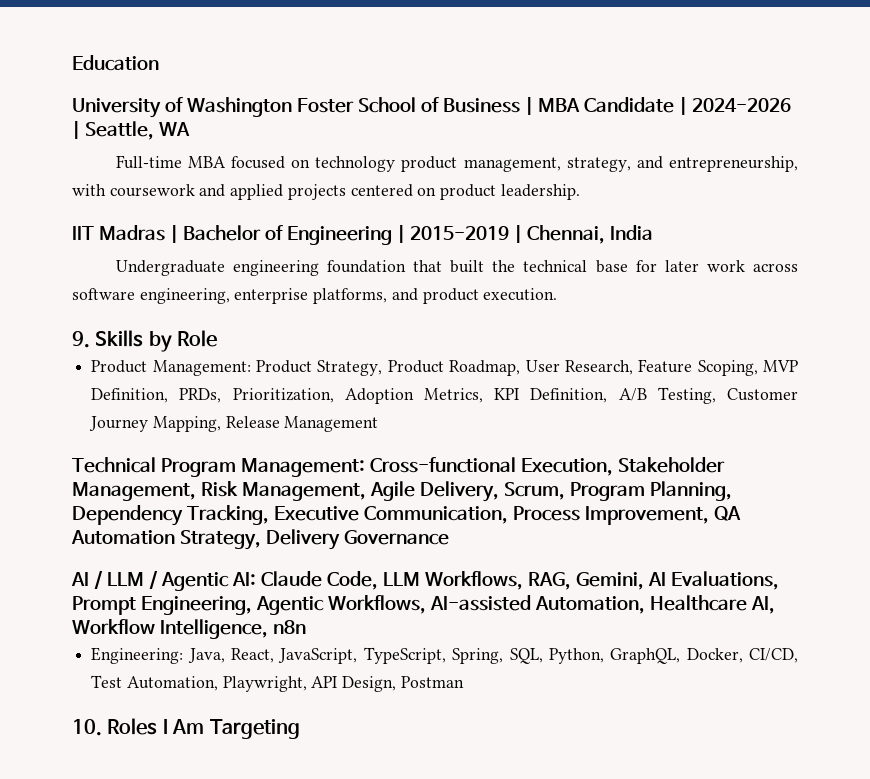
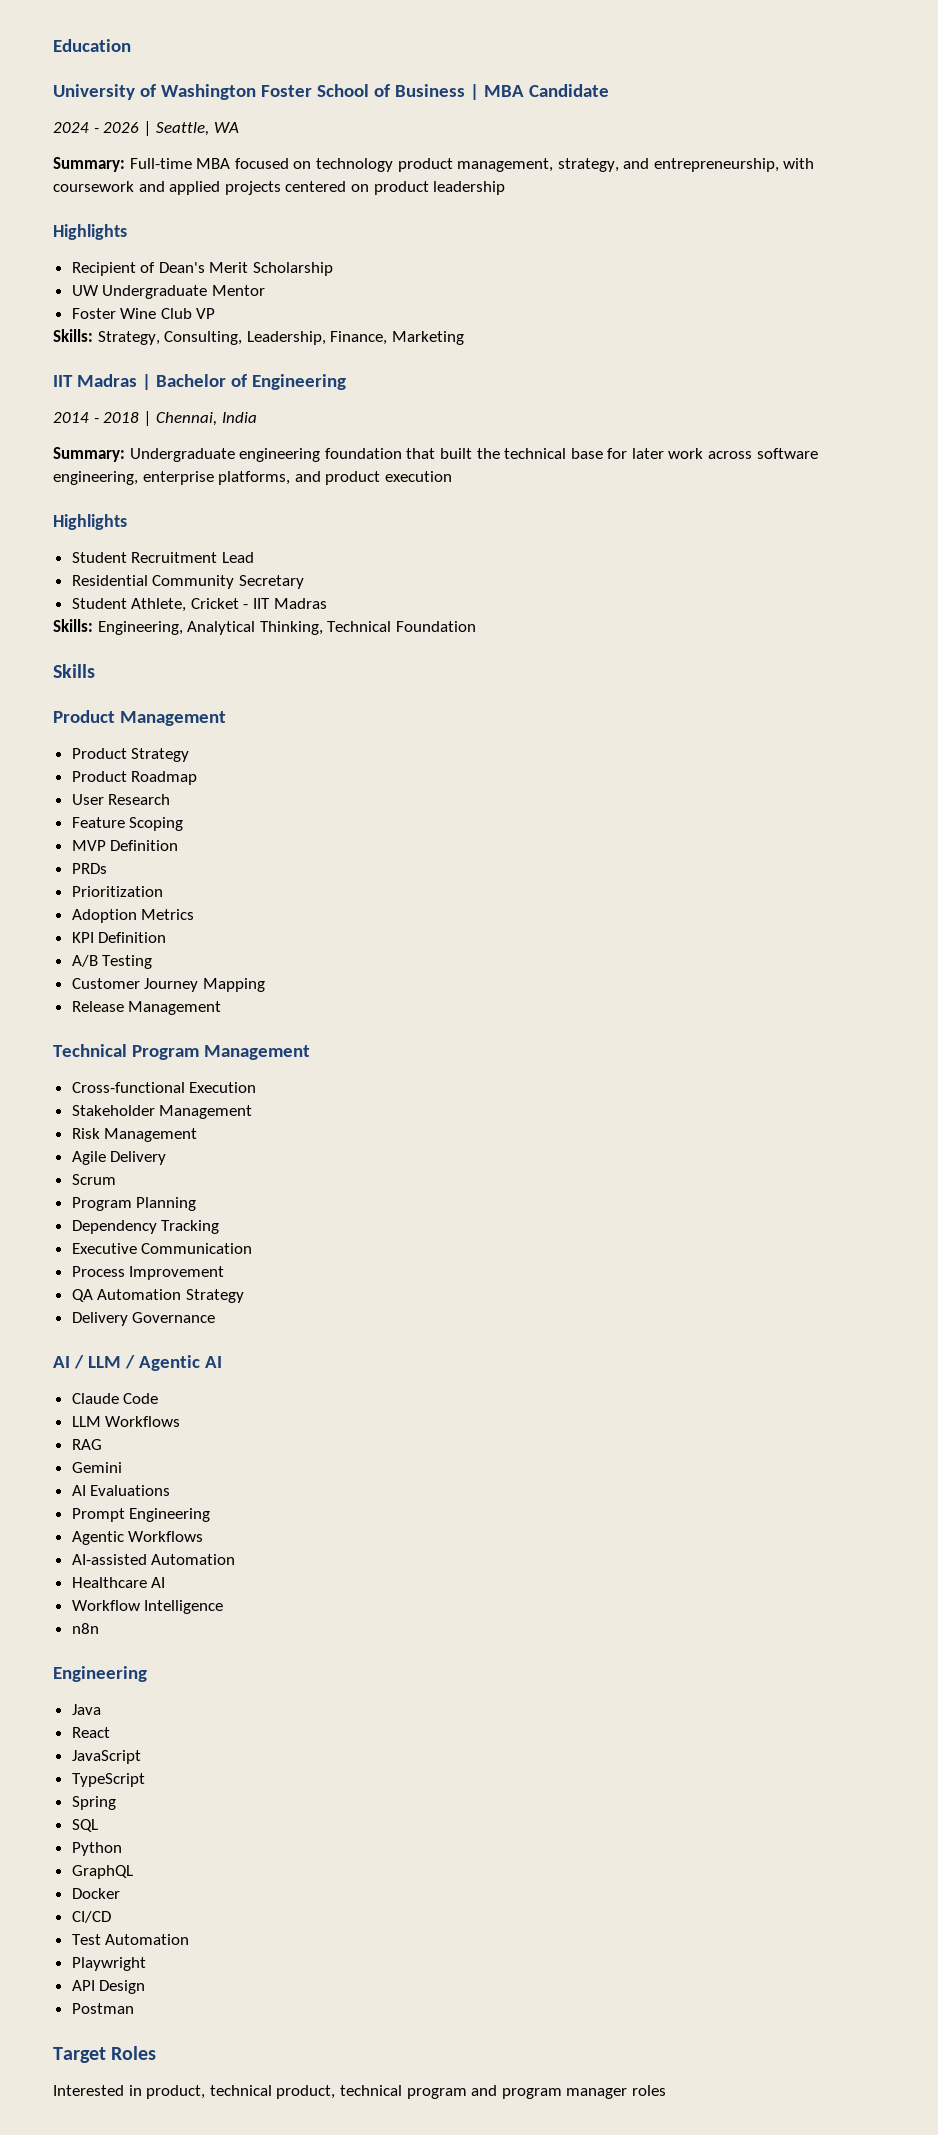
- University of Washington Foster School of Business | MBA Candidate | 2024-2026 | Seattle, WA
+ University of Washington Foster School of Business | MBA Candidate
+ 2024 - 2026 | Seattle, WA
- Full-time MBA focused on technology product management, strategy, and entrepreneurship, with coursework and applied projects centered on product leadership.
+ Summary: Full-time MBA focused on technology product management, strategy, and entrepreneurship, with coursework and applied projects centered on product leadership
+ Highlights
+ Recipient of Dean's Merit Scholarship
+ UW Undergraduate Mentor
+ Foster Wine Club VP
+ Skills: Strategy, Consulting, Leadership, Finance, Marketing
- IIT Madras | Bachelor of Engineering | 2015-2019 | Chennai, India
+ IIT Madras | Bachelor of Engineering
+ 2014 - 2018 | Chennai, India
- Undergraduate engineering foundation that built the technical base for later work across software engineering, enterprise platforms, and product execution.
- 9. Skills by Role
- Product Management: Product Strategy, Product Roadmap, User Research, Feature Scoping, MVP Definition, PRDs, Prioritization, Adoption Metrics, KPI Definition, A/B Testing, Customer Journey Mapping, Release Management
+ Summary: Undergraduate engineering foundation that built the technical base for later work across software engineering, enterprise platforms, and product execution
+ Highlights
+ Student Recruitment Lead
+ Residential Community Secretary
+ Student Athlete, Cricket - IIT Madras
+ Skills: Engineering, Analytical Thinking, Technical Foundation
+ Skills
+ Product Management
+ Product Strategy
+ Product Roadmap
+ User Research
+ Feature Scoping
+ MVP Definition
+ PRDs
+ Prioritization
+ Adoption Metrics
+ KPI Definition
+ A/B Testing
+ Customer Journey Mapping
+ Release Management
- Technical Program Management: Cross-functional Execution, Stakeholder Management, Risk Management, Agile Delivery, Scrum, Program Planning, Dependency Tracking, Executive Communication, Process Improvement, QA Automation Strategy, Delivery Governance
+ Technical Program Management
+ Cross-functional Execution
+ Stakeholder Management
+ Risk Management
+ Agile Delivery
+ Scrum
+ Program Planning
+ Dependency Tracking
+ Executive Communication
+ Process Improvement
+ QA Automation Strategy
+ Delivery Governance
- AI / LLM / Agentic AI: Claude Code, LLM Workflows, RAG, Gemini, AI Evaluations, Prompt Engineering, Agentic Workflows, AI-assisted Automation, Healthcare AI, Workflow Intelligence, n8n
- Engineering: Java, React, JavaScript, TypeScript, Spring, SQL, Python, GraphQL, Docker, CI/CD, Test Automation, Playwright, API Design, Postman
+ AI / LLM / Agentic AI
+ Claude Code
+ LLM Workflows
+ RAG
+ Gemini
+ AI Evaluations
+ Prompt Engineering
+ Agentic Workflows
+ AI-assisted Automation
+ Healthcare AI
+ Workflow Intelligence
+ n8n
+ Engineering
+ Java
+ React
+ JavaScript
+ TypeScript
+ Spring
+ SQL
+ Python
+ GraphQL
+ Docker
+ CI/CD
+ Test Automation
+ Playwright
+ API Design
+ Postman
- 10. Roles I Am Targeting
+ Target Roles
+ Interested in product, technical product, technical program and program manager roles

